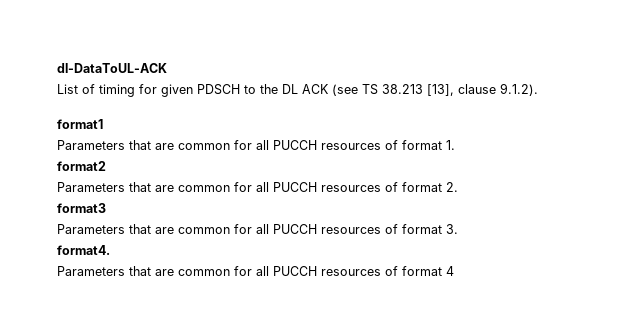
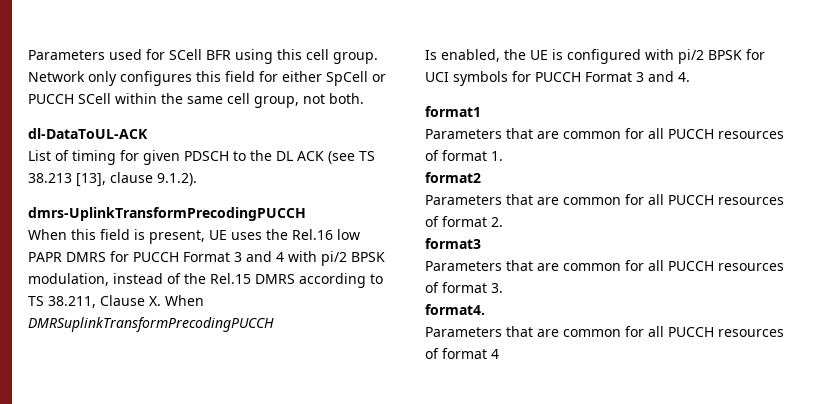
+ Parameters used for SCell BFR using this cell group. Network only configures this field for either SpCell or PUCCH SCell within the same cell group, not both.
+ dmrs-UplinkTransformPrecodingPUCCH
+ When this field is present, UE uses the Rel.16 low PAPR DMRS for PUCCH Format 3 and 4 with pi/2 BPSK modulation, instead of the Rel.15 DMRS according to TS 38.211, Clause X. When DMRSuplinkTransformPrecodingPUCCH
+ Is enabled, the UE is configured with pi/2 BPSK for UCI symbols for PUCCH Format 3 and 4.

